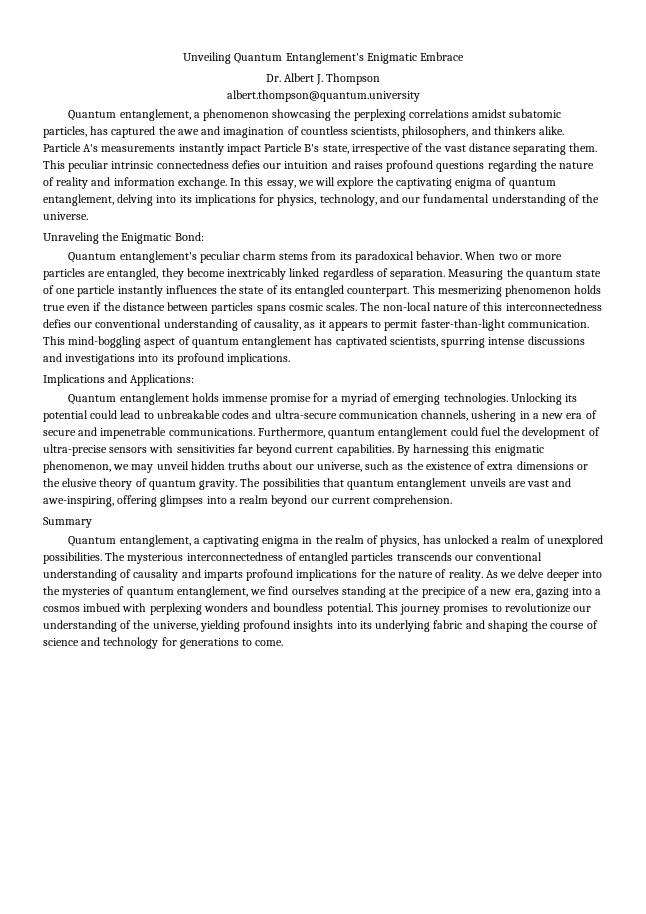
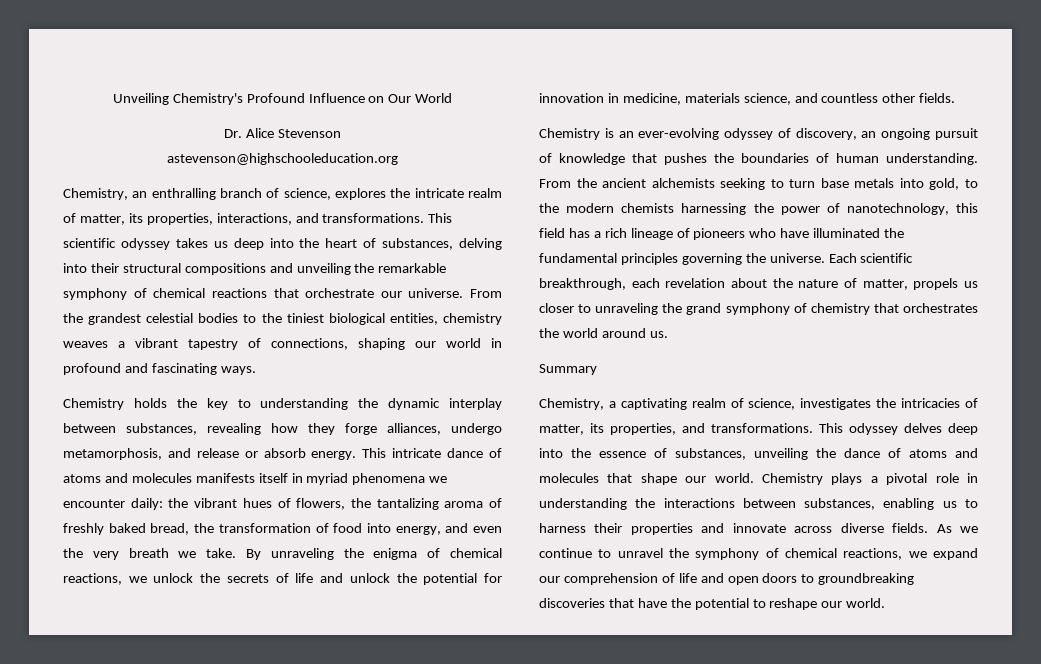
- Unveiling Quantum Entanglement's Enigmatic Embrace
- Dr. Albert J. Thompson
- albert.thompson@quantum.university
- Quantum entanglement, a phenomenon showcasing the perplexing correlations amidst subatomic particles, has captured the awe and imagination of countless scientists, philosophers, and thinkers alike. Particle A's measurements instantly impact Particle B's state, irrespective of the vast distance separating them. This peculiar intrinsic connectedness defies our intuition and raises profound questions regarding the nature of reality and information exchange. In this essay, we will explore the captivating enigma of quantum entanglement, delving into its implications for physics, technology, and our fundamental understanding of the universe.
- Unraveling the Enigmatic Bond:
- Quantum entanglement's peculiar charm stems from its paradoxical behavior. When two or more particles are entangled, they become inextricably linked regardless of separation. Measuring the quantum state of one particle instantly influences the state of its entangled counterpart. This mesmerizing phenomenon holds true even if the distance between particles spans cosmic scales. The non-local nature of this interconnectedness defies our conventional understanding of causality, as it appears to permit faster-than-light communication. This mind-boggling aspect of quantum entanglement has captivated scientists, spurring intense discussions and investigations into its profound implications.
- Implications and Applications:
- Quantum entanglement holds immense promise for a myriad of emerging technologies. Unlocking its potential could lead to unbreakable codes and ultra-secure communication channels, ushering in a new era of secure and impenetrable communications. Furthermore, quantum entanglement could fuel the development of ultra-precise sensors with sensitivities far beyond current capabilities. By harnessing this enigmatic phenomenon, we may unveil hidden truths about our universe, such as the existence of extra dimensions or the elusive theory of quantum gravity. The possibilities that quantum entanglement unveils are vast and awe-inspiring, offering glimpses into a realm beyond our current comprehension.
+ Unveiling Chemistry's Profound Influence on Our World
+ Dr. Alice Stevenson
+ astevenson@highschooleducation.org
+ Chemistry, an enthralling branch of science, explores the intricate realm of matter, its properties, interactions, and transformations. This scientific odyssey takes us deep into the heart of substances, delving into their structural compositions and unveiling the remarkable symphony of chemical reactions that orchestrate our universe. From the grandest celestial bodies to the tiniest biological entities, chemistry weaves a vibrant tapestry of connections, shaping our world in profound and fascinating ways.
+ Chemistry holds the key to understanding the dynamic interplay between substances, revealing how they forge alliances, undergo metamorphosis, and release or absorb energy. This intricate dance of atoms and molecules manifests itself in myriad phenomena we encounter daily: the vibrant hues of flowers, the tantalizing aroma of freshly baked bread, the transformation of food into energy, and even the very breath we take. By unraveling the enigma of chemical reactions, we unlock the secrets of life and unlock the potential for innovation in medicine, materials science, and countless other fields.
+ Chemistry is an ever-evolving odyssey of discovery, an ongoing pursuit of knowledge that pushes the boundaries of human understanding. From the ancient alchemists seeking to turn base metals into gold, to the modern chemists harnessing the power of nanotechnology, this field has a rich lineage of pioneers who have illuminated the fundamental principles governing the universe. Each scientific breakthrough, each revelation about the nature of matter, propels us closer to unraveling the grand symphony of chemistry that orchestrates the world around us.
  Summary
- Quantum entanglement, a captivating enigma in the realm of physics, has unlocked a realm of unexplored possibilities. The mysterious interconnectedness of entangled particles transcends our conventional understanding of causality and imparts profound implications for the nature of reality. As we delve deeper into the mysteries of quantum entanglement, we find ourselves standing at the precipice of a new era, gazing into a cosmos imbued with perplexing wonders and boundless potential. This journey promises to revolutionize our understanding of the universe, yielding profound insights into its underlying fabric and shaping the course of science and technology for generations to come.
+ Chemistry, a captivating realm of science, investigates the intricacies of matter, its properties, and transformations. This odyssey delves deep into the essence of substances, unveiling the dance of atoms and molecules that shape our world. Chemistry plays a pivotal role in understanding the interactions between substances, enabling us to harness their properties and innovate across diverse fields. As we continue to unravel the symphony of chemical reactions, we expand our comprehension of life and open doors to groundbreaking discoveries that have the potential to reshape our world.

